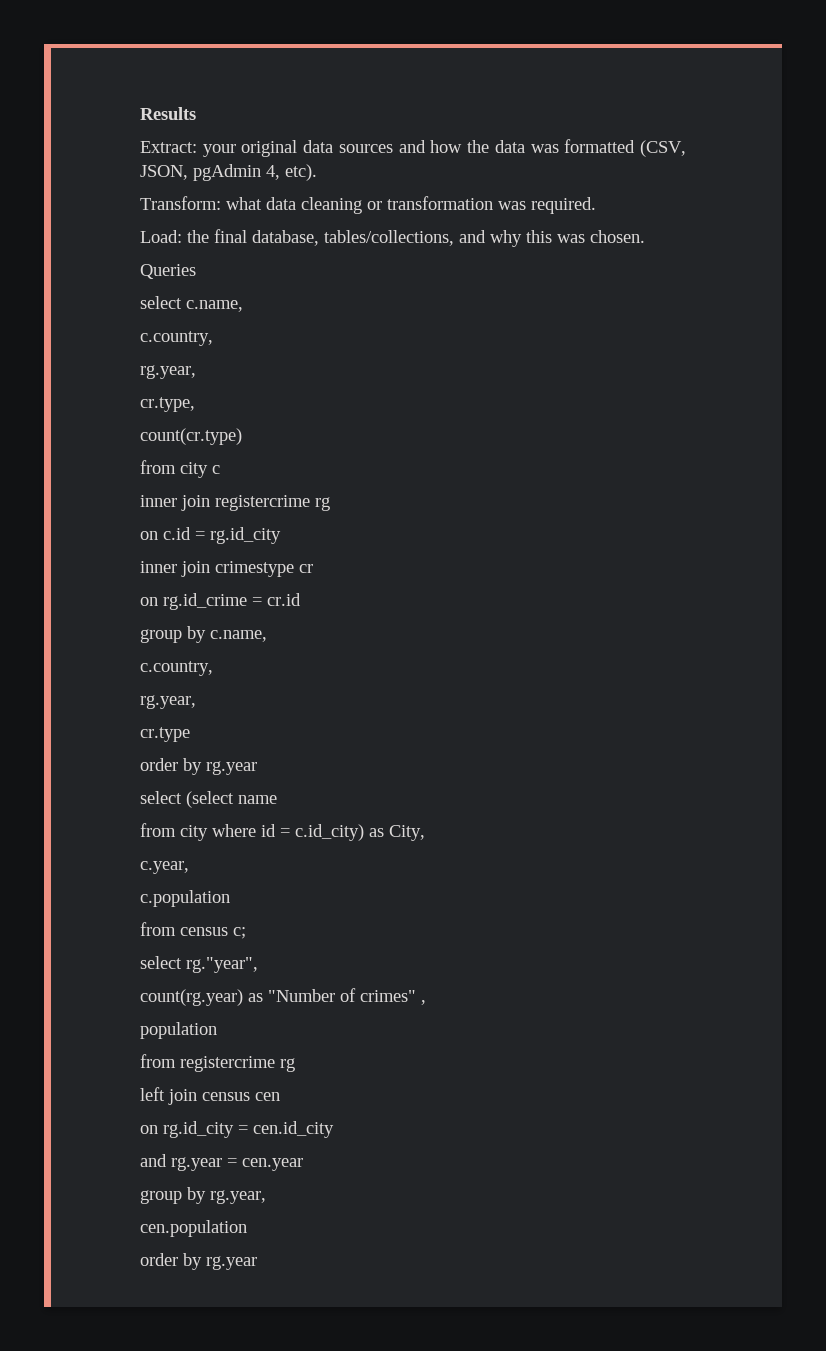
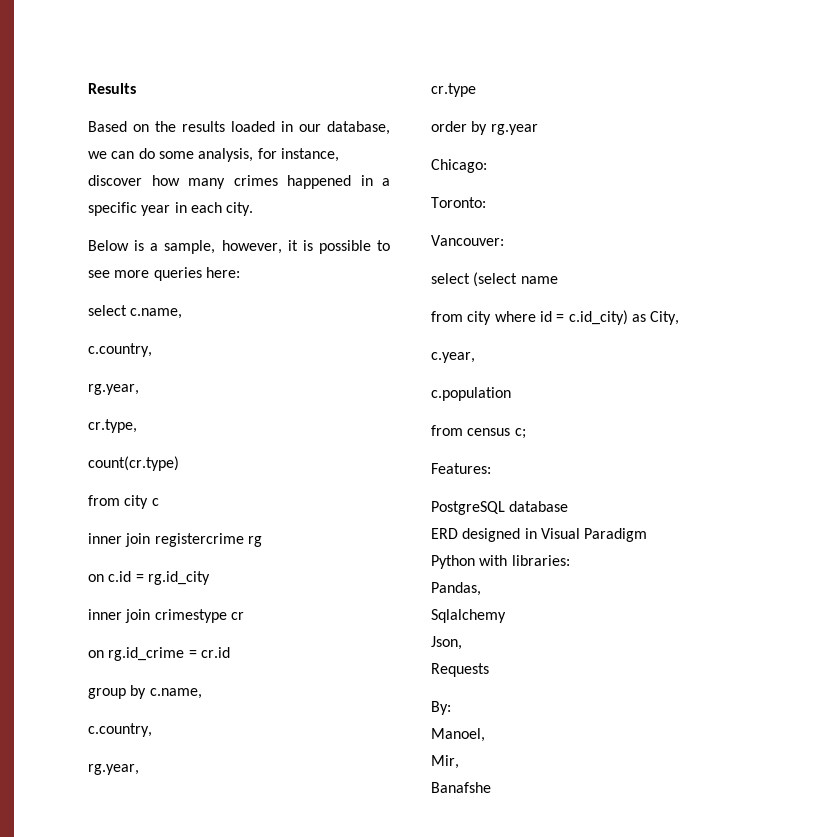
- Extract: your original data sources and how the data was formatted (CSV, JSON, pgAdmin 4, etc).
- Transform: what data cleaning or transformation was required.
- Load: the final database, tables/collections, and why this was chosen.
- Queries
+ Based on the results loaded in our database, we can do some analysis, for instance, discover how many crimes happened in a specific year in each city.
+ Below is a sample, however, it is possible to see more queries here:
+ Chicago:
+ Toronto:
+ Vancouver:
- select rg."year",
- count(rg.year) as "Number of crimes" ,
- population
- from registercrime rg
- left join census cen
- on rg.id_city = cen.id_city
- and rg.year = cen.year
- group by rg.year,
- cen.population
- order by rg.year
+ Features:
+ PostgreSQL database
+ ERD designed in Visual Paradigm
+ Python with libraries:
+ Pandas,
+ Sqlalchemy
+ Json,
+ Requests
+ By:
+ Manoel,
+ Mir,
+ Banafshe

